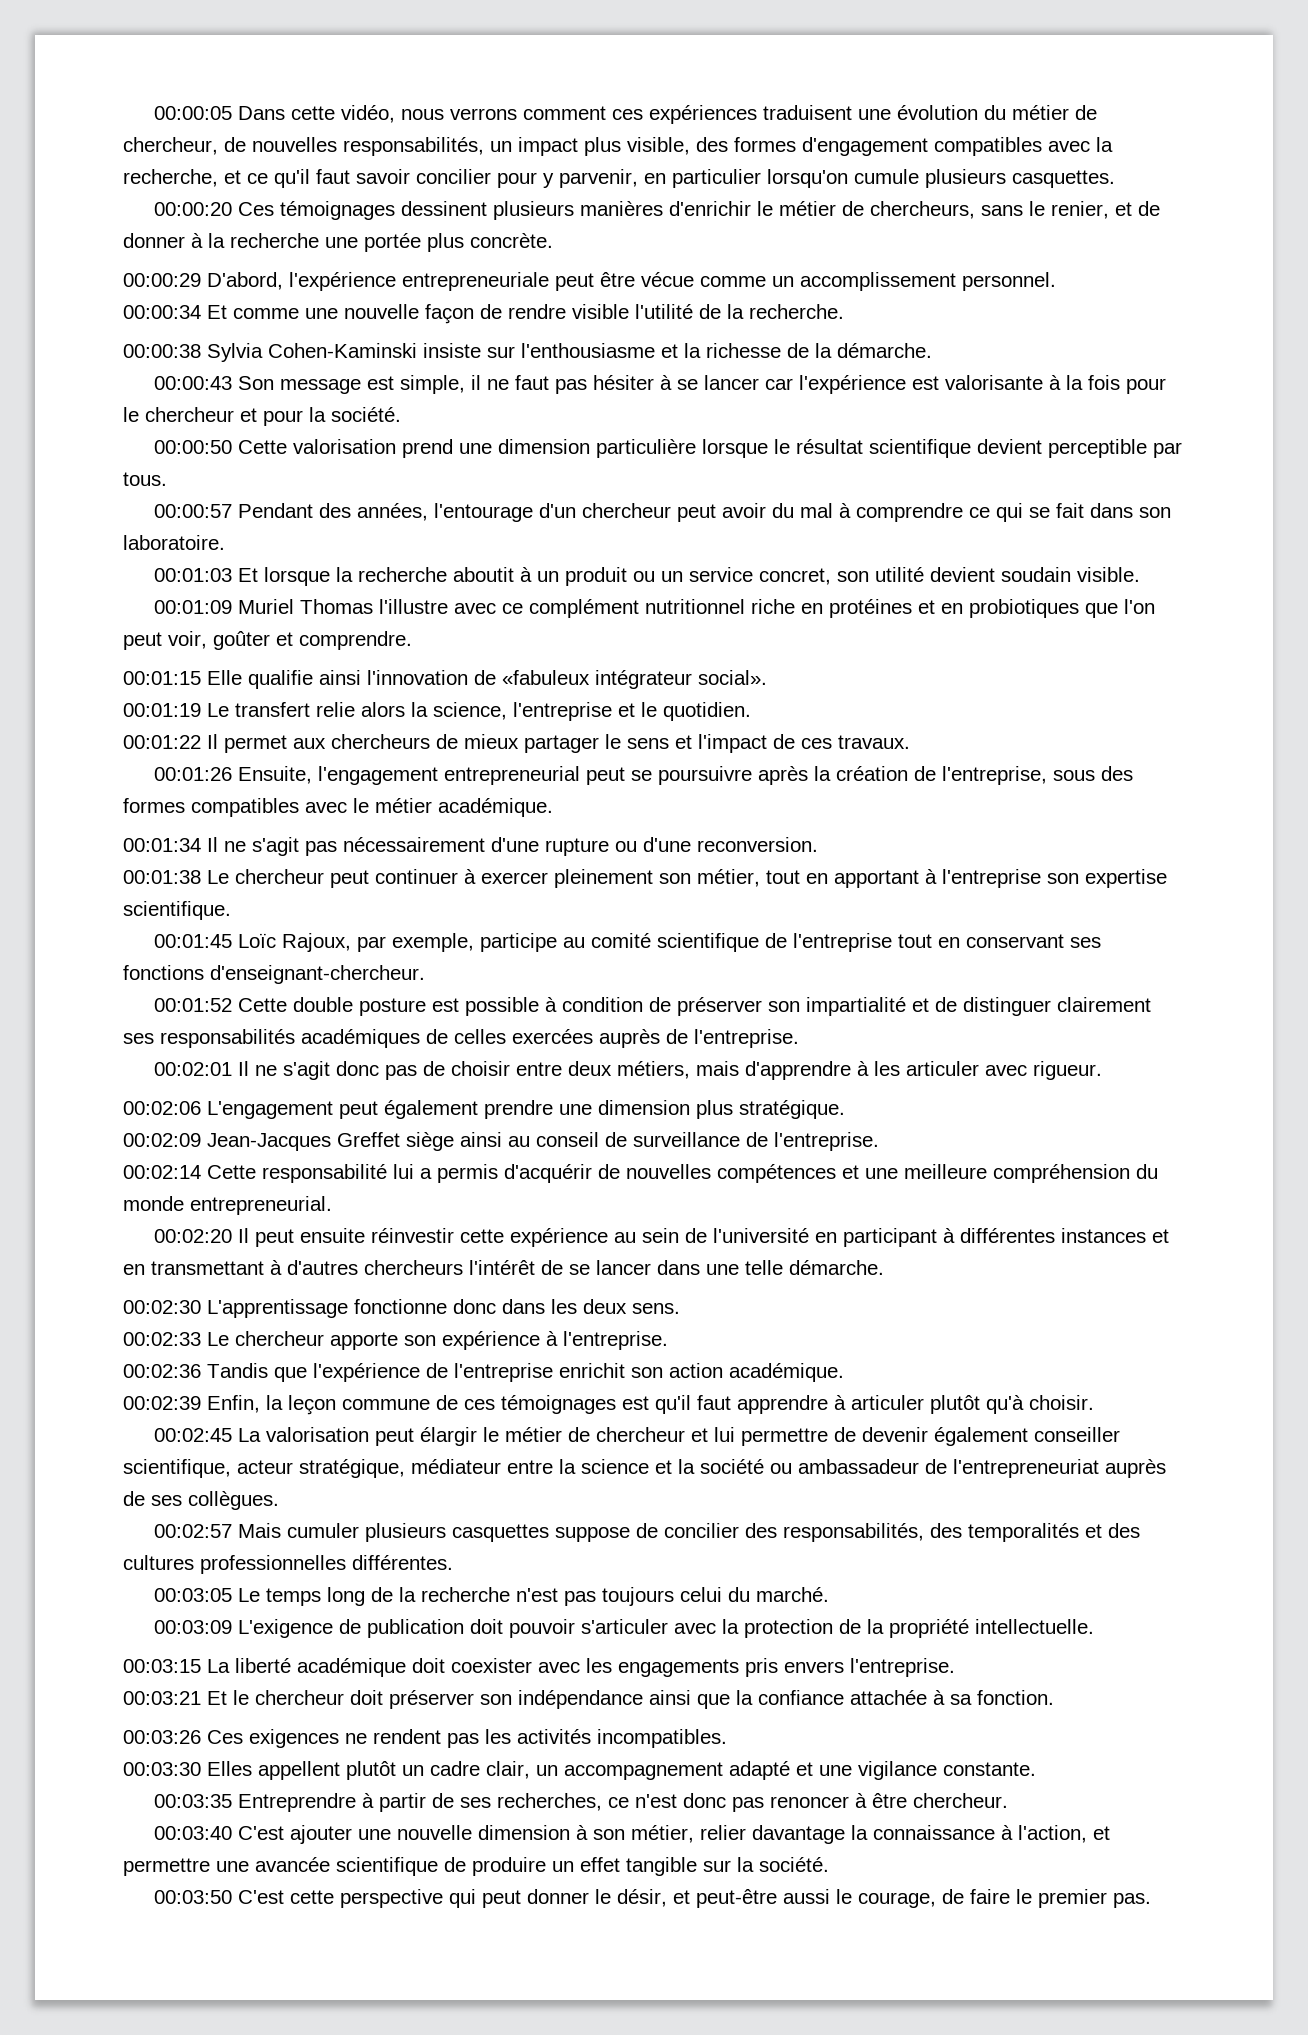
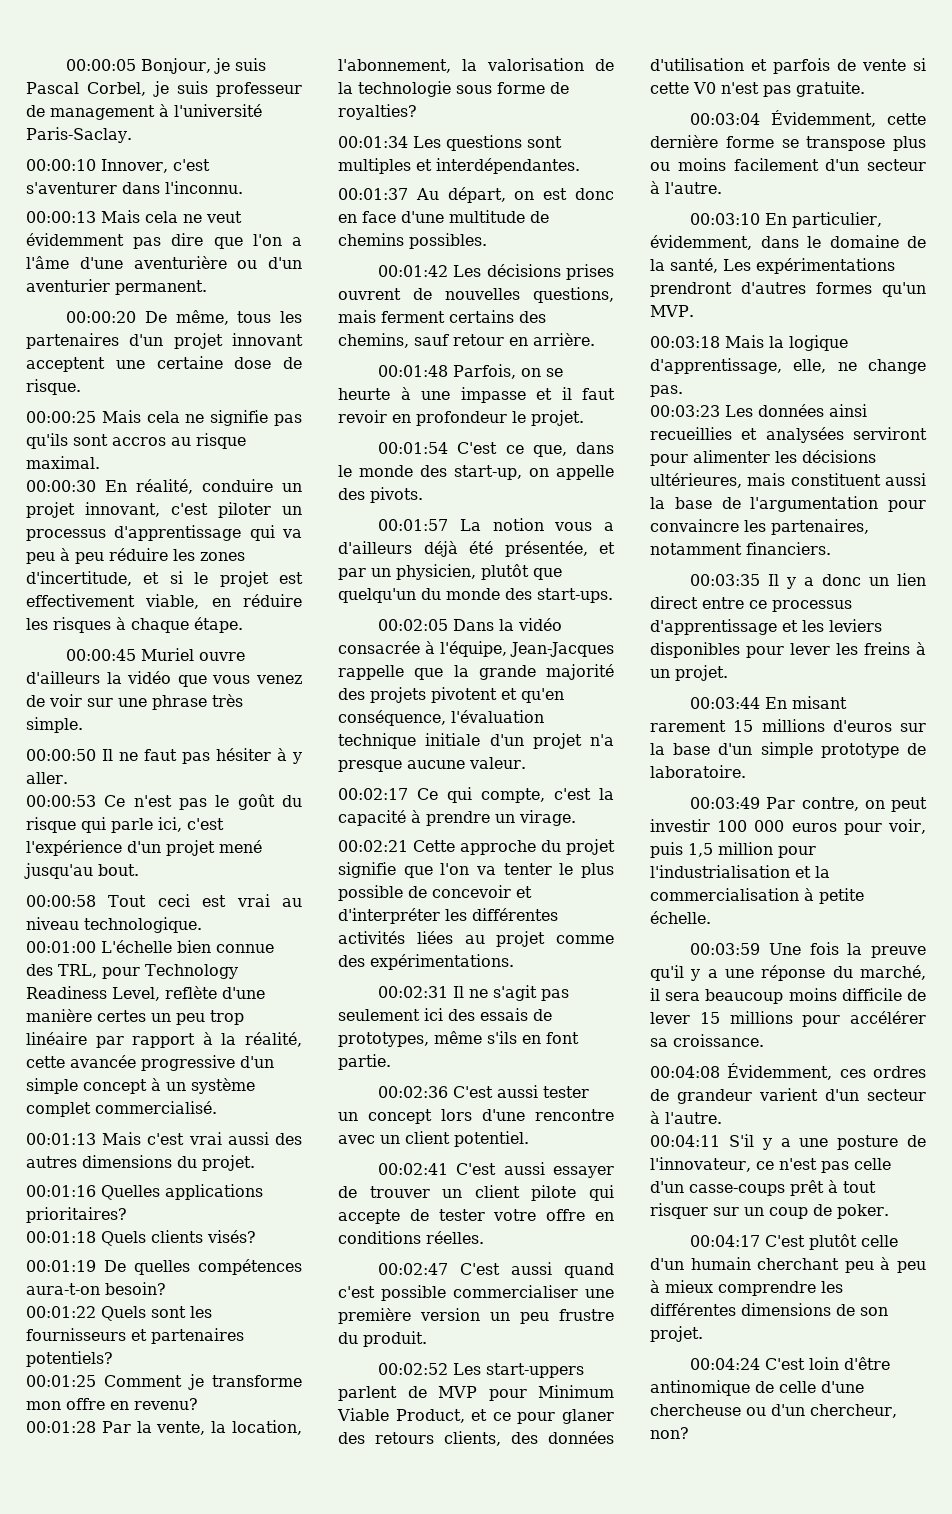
- 00:00:05 Dans cette vidéo, nous verrons comment ces expériences traduisent une évolution du métier de chercheur, de nouvelles responsabilités, un impact plus visible, des formes d'engagement compatibles avec la recherche, et ce qu'il faut savoir concilier pour y parvenir, en particulier lorsqu'on cumule plusieurs casquettes.
- 00:00:20 Ces témoignages dessinent plusieurs manières d'enrichir le métier de chercheurs, sans le renier, et de donner à la recherche une portée plus concrète.
- 00:00:29 D'abord, l'expérience entrepreneuriale peut être vécue comme un accomplissement personnel.
- 00:00:34 Et comme une nouvelle façon de rendre visible l'utilité de la recherche.
- 00:00:38 Sylvia Cohen-Kaminski insiste sur l'enthousiasme et la richesse de la démarche.
- 00:00:43 Son message est simple, il ne faut pas hésiter à se lancer car l'expérience est valorisante à la fois pour le chercheur et pour la société.
- 00:00:50 Cette valorisation prend une dimension particulière lorsque le résultat scientifique devient perceptible par tous.
- 00:00:57 Pendant des années, l'entourage d'un chercheur peut avoir du mal à comprendre ce qui se fait dans son laboratoire.
- 00:01:03 Et lorsque la recherche aboutit à un produit ou un service concret, son utilité devient soudain visible.
- 00:01:09 Muriel Thomas l'illustre avec ce complément nutritionnel riche en protéines et en probiotiques que l'on peut voir, goûter et comprendre.
- 00:01:15 Elle qualifie ainsi l'innovation de «fabuleux intégrateur social».
- 00:01:19 Le transfert relie alors la science, l'entreprise et le quotidien.
- 00:01:22 Il permet aux chercheurs de mieux partager le sens et l'impact de ces travaux.
- 00:01:26 Ensuite, l'engagement entrepreneurial peut se poursuivre après la création de l'entreprise, sous des formes compatibles avec le métier académique.
- 00:01:34 Il ne s'agit pas nécessairement d'une rupture ou d'une reconversion.
- 00:01:38 Le chercheur peut continuer à exercer pleinement son métier, tout en apportant à l'entreprise son expertise scientifique.
- 00:01:45 Loïc Rajoux, par exemple, participe au comité scientifique de l'entreprise tout en conservant ses fonctions d'enseignant-chercheur.
- 00:01:52 Cette double posture est possible à condition de préserver son impartialité et de distinguer clairement ses responsabilités académiques de celles exercées auprès de l'entreprise.
- 00:02:01 Il ne s'agit donc pas de choisir entre deux métiers, mais d'apprendre à les articuler avec rigueur.
- 00:02:06 L'engagement peut également prendre une dimension plus stratégique.
- 00:02:09 Jean-Jacques Greffet siège ainsi au conseil de surveillance de l'entreprise.
- 00:02:14 Cette responsabilité lui a permis d'acquérir de nouvelles compétences et une meilleure compréhension du monde entrepreneurial.
- 00:02:20 Il peut ensuite réinvestir cette expérience au sein de l'université en participant à différentes instances et en transmettant à d'autres chercheurs l'intérêt de se lancer dans une telle démarche.
- 00:02:30 L'apprentissage fonctionne donc dans les deux sens.
- 00:02:33 Le chercheur apporte son expérience à l'entreprise.
- 00:02:36 Tandis que l'expérience de l'entreprise enrichit son action académique.
- 00:02:39 Enfin, la leçon commune de ces témoignages est qu'il faut apprendre à articuler plutôt qu'à choisir.
- 00:02:45 La valorisation peut élargir le métier de chercheur et lui permettre de devenir également conseiller scientifique, acteur stratégique, médiateur entre la science et la société ou ambassadeur de l'entrepreneuriat auprès de ses collègues.
- 00:02:57 Mais cumuler plusieurs casquettes suppose de concilier des responsabilités, des temporalités et des cultures professionnelles différentes.
- 00:03:05 Le temps long de la recherche n'est pas toujours celui du marché.
- 00:03:09 L'exigence de publication doit pouvoir s'articuler avec la protection de la propriété intellectuelle.
- 00:03:15 La liberté académique doit coexister avec les engagements pris envers l'entreprise.
- 00:03:21 Et le chercheur doit préserver son indépendance ainsi que la confiance attachée à sa fonction.
- 00:03:26 Ces exigences ne rendent pas les activités incompatibles.
- 00:03:30 Elles appellent plutôt un cadre clair, un accompagnement adapté et une vigilance constante.
- 00:03:35 Entreprendre à partir de ses recherches, ce n'est donc pas renoncer à être chercheur.
- 00:03:40 C'est ajouter une nouvelle dimension à son métier, relier davantage la connaissance à l'action, et permettre une avancée scientifique de produire un effet tangible sur la société.
- 00:03:50 C'est cette perspective qui peut donner le désir, et peut-être aussi le courage, de faire le premier pas.
+ 00:00:05 Bonjour, je suis Pascal Corbel, je suis professeur de management à l'université Paris-Saclay.
+ 00:00:10 Innover, c'est s'aventurer dans l'inconnu.
+ 00:00:13 Mais cela ne veut évidemment pas dire que l'on a l'âme d'une aventurière ou d'un aventurier permanent.
+ 00:00:20 De même, tous les partenaires d'un projet innovant acceptent une certaine dose de risque.
+ 00:00:25 Mais cela ne signifie pas qu'ils sont accros au risque maximal.
+ 00:00:30 En réalité, conduire un projet innovant, c'est piloter un processus d'apprentissage qui va peu à peu réduire les zones d'incertitude, et si le projet est effectivement viable, en réduire les risques à chaque étape.
+ 00:00:45 Muriel ouvre d'ailleurs la vidéo que vous venez de voir sur une phrase très simple.
+ 00:00:50 Il ne faut pas hésiter à y aller.
+ 00:00:53 Ce n'est pas le goût du risque qui parle ici, c'est l'expérience d'un projet mené jusqu'au bout.
+ 00:00:58 Tout ceci est vrai au niveau technologique.
+ 00:01:00 L'échelle bien connue des TRL, pour Technology Readiness Level, reflète d'une manière certes un peu trop linéaire par rapport à la réalité, cette avancée progressive d'un simple concept à un système complet commercialisé.
+ 00:01:13 Mais c'est vrai aussi des autres dimensions du projet.
+ 00:01:16 Quelles applications prioritaires?
+ 00:01:18 Quels clients visés?
+ 00:01:19 De quelles compétences aura-t-on besoin?
+ 00:01:22 Quels sont les fournisseurs et partenaires potentiels?
+ 00:01:25 Comment je transforme mon offre en revenu?
+ 00:01:28 Par la vente, la location, l'abonnement, la valorisation de la technologie sous forme de royalties?
+ 00:01:34 Les questions sont multiples et interdépendantes.
+ 00:01:37 Au départ, on est donc en face d'une multitude de chemins possibles.
+ 00:01:42 Les décisions prises ouvrent de nouvelles questions, mais ferment certains des chemins, sauf retour en arrière.
+ 00:01:48 Parfois, on se heurte à une impasse et il faut revoir en profondeur le projet.
+ 00:01:54 C'est ce que, dans le monde des start-up, on appelle des pivots.
+ 00:01:57 La notion vous a d'ailleurs déjà été présentée, et par un physicien, plutôt que quelqu'un du monde des start-ups.
+ 00:02:05 Dans la vidéo consacrée à l'équipe, Jean-Jacques rappelle que la grande majorité des projets pivotent et qu'en conséquence, l'évaluation technique initiale d'un projet n'a presque aucune valeur.
+ 00:02:17 Ce qui compte, c'est la capacité à prendre un virage.
+ 00:02:21 Cette approche du projet signifie que l'on va tenter le plus possible de concevoir et d'interpréter les différentes activités liées au projet comme des expérimentations.
+ 00:02:31 Il ne s'agit pas seulement ici des essais de prototypes, même s'ils en font partie.
+ 00:02:36 C'est aussi tester un concept lors d'une rencontre avec un client potentiel.
+ 00:02:41 C'est aussi essayer de trouver un client pilote qui accepte de tester votre offre en conditions réelles.
+ 00:02:47 C'est aussi quand c'est possible commercialiser une première version un peu frustre du produit.
+ 00:02:52 Les start-uppers parlent de MVP pour Minimum Viable Product, et ce pour glaner des retours clients, des données d'utilisation et parfois de vente si cette V0 n'est pas gratuite.
+ 00:03:04 Évidemment, cette dernière forme se transpose plus ou moins facilement d'un secteur à l'autre.
+ 00:03:10 En particulier, évidemment, dans le domaine de la santé, Les expérimentations prendront d'autres formes qu'un MVP.
+ 00:03:18 Mais la logique d'apprentissage, elle, ne change pas.
+ 00:03:23 Les données ainsi recueillies et analysées serviront pour alimenter les décisions ultérieures, mais constituent aussi la base de l'argumentation pour convaincre les partenaires, notamment financiers.
+ 00:03:35 Il y a donc un lien direct entre ce processus d'apprentissage et les leviers disponibles pour lever les freins à un projet.
+ 00:03:44 En misant rarement 15 millions d'euros sur la base d'un simple prototype de laboratoire.
+ 00:03:49 Par contre, on peut investir 100 000 euros pour voir, puis 1,5 million pour l'industrialisation et la commercialisation à petite échelle.
+ 00:03:59 Une fois la preuve qu'il y a une réponse du marché, il sera beaucoup moins difficile de lever 15 millions pour accélérer sa croissance.
+ 00:04:08 Évidemment, ces ordres de grandeur varient d'un secteur à l'autre.
+ 00:04:11 S'il y a une posture de l'innovateur, ce n'est pas celle d'un casse-coups prêt à tout risquer sur un coup de poker.
+ 00:04:17 C'est plutôt celle d'un humain cherchant peu à peu à mieux comprendre les différentes dimensions de son projet.
+ 00:04:24 C'est loin d'être antinomique de celle d'une chercheuse ou d'un chercheur, non?

